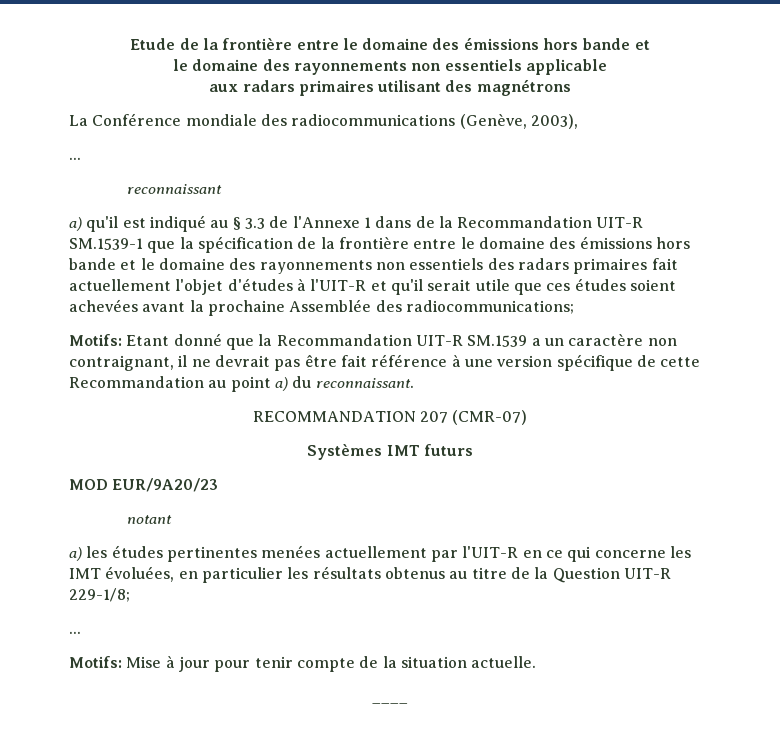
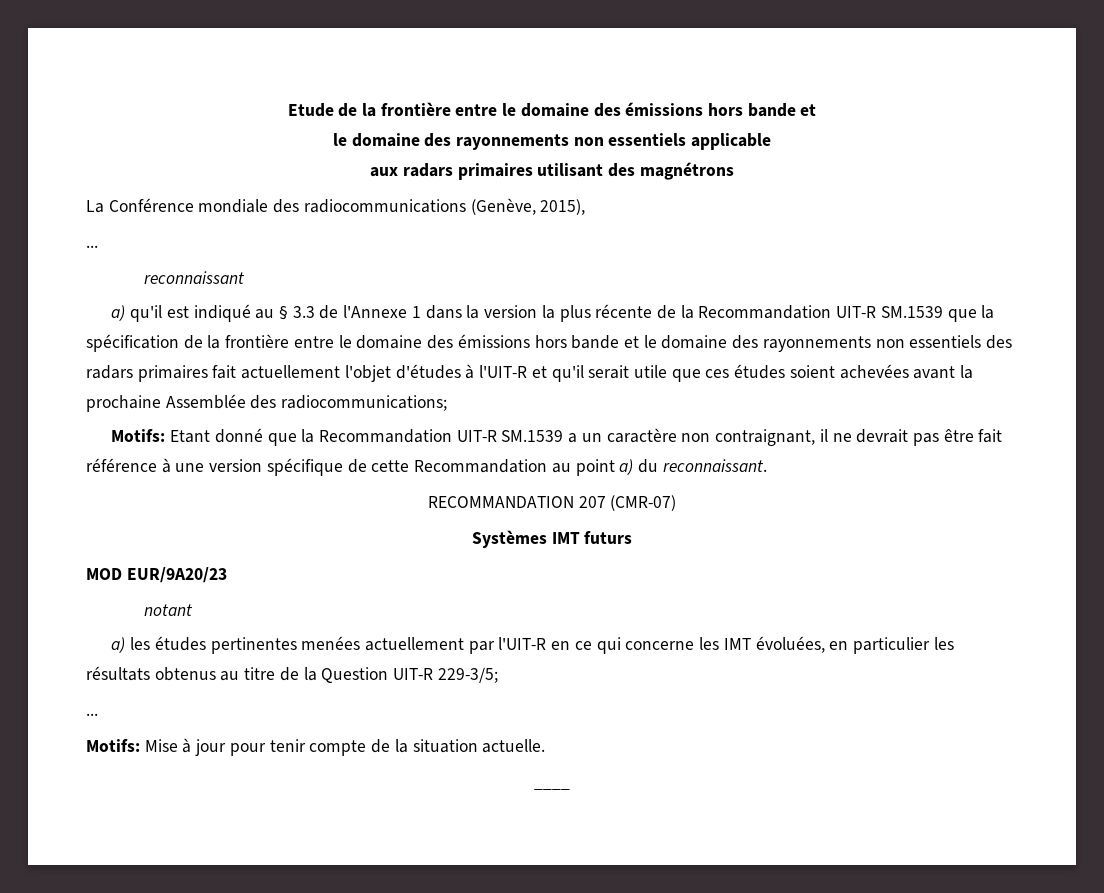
- La Conférence mondiale des radiocommunications (Genève, 2003),
+ La Conférence mondiale des radiocommunications (Genève, 2015),
- a) qu'il est indiqué au § 3.3 de l'Annexe 1 dans de la Recommandation UIT-R SM.1539-1 que la spécification de la frontière entre le domaine des émissions hors bande et le domaine des rayonnements non essentiels des radars primaires fait actuellement l'objet d'études à l'UIT-R et qu'il serait utile que ces études soient achevées avant la prochaine Assemblée des radiocommunications;
+ a) qu'il est indiqué au § 3.3 de l'Annexe 1 dans la version la plus récente de la Recommandation UIT-R SM.1539 que la spécification de la frontière entre le domaine des émissions hors bande et le domaine des rayonnements non essentiels des radars primaires fait actuellement l'objet d'études à l'UIT-R et qu'il serait utile que ces études soient achevées avant la prochaine Assemblée des radiocommunications;
- a) les études pertinentes menées actuellement par l'UIT-R en ce qui concerne les IMT évoluées, en particulier les résultats obtenus au titre de la Question UIT-R 229-1/8;
+ a) les études pertinentes menées actuellement par l'UIT-R en ce qui concerne les IMT évoluées, en particulier les résultats obtenus au titre de la Question UIT-R 229-3/5;

